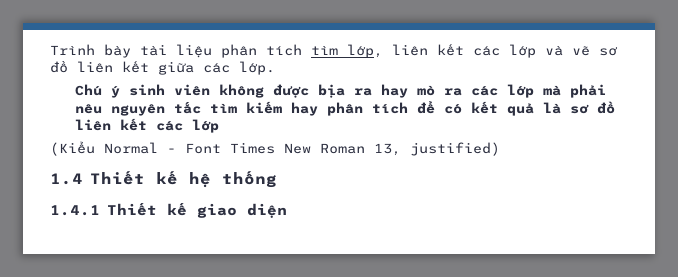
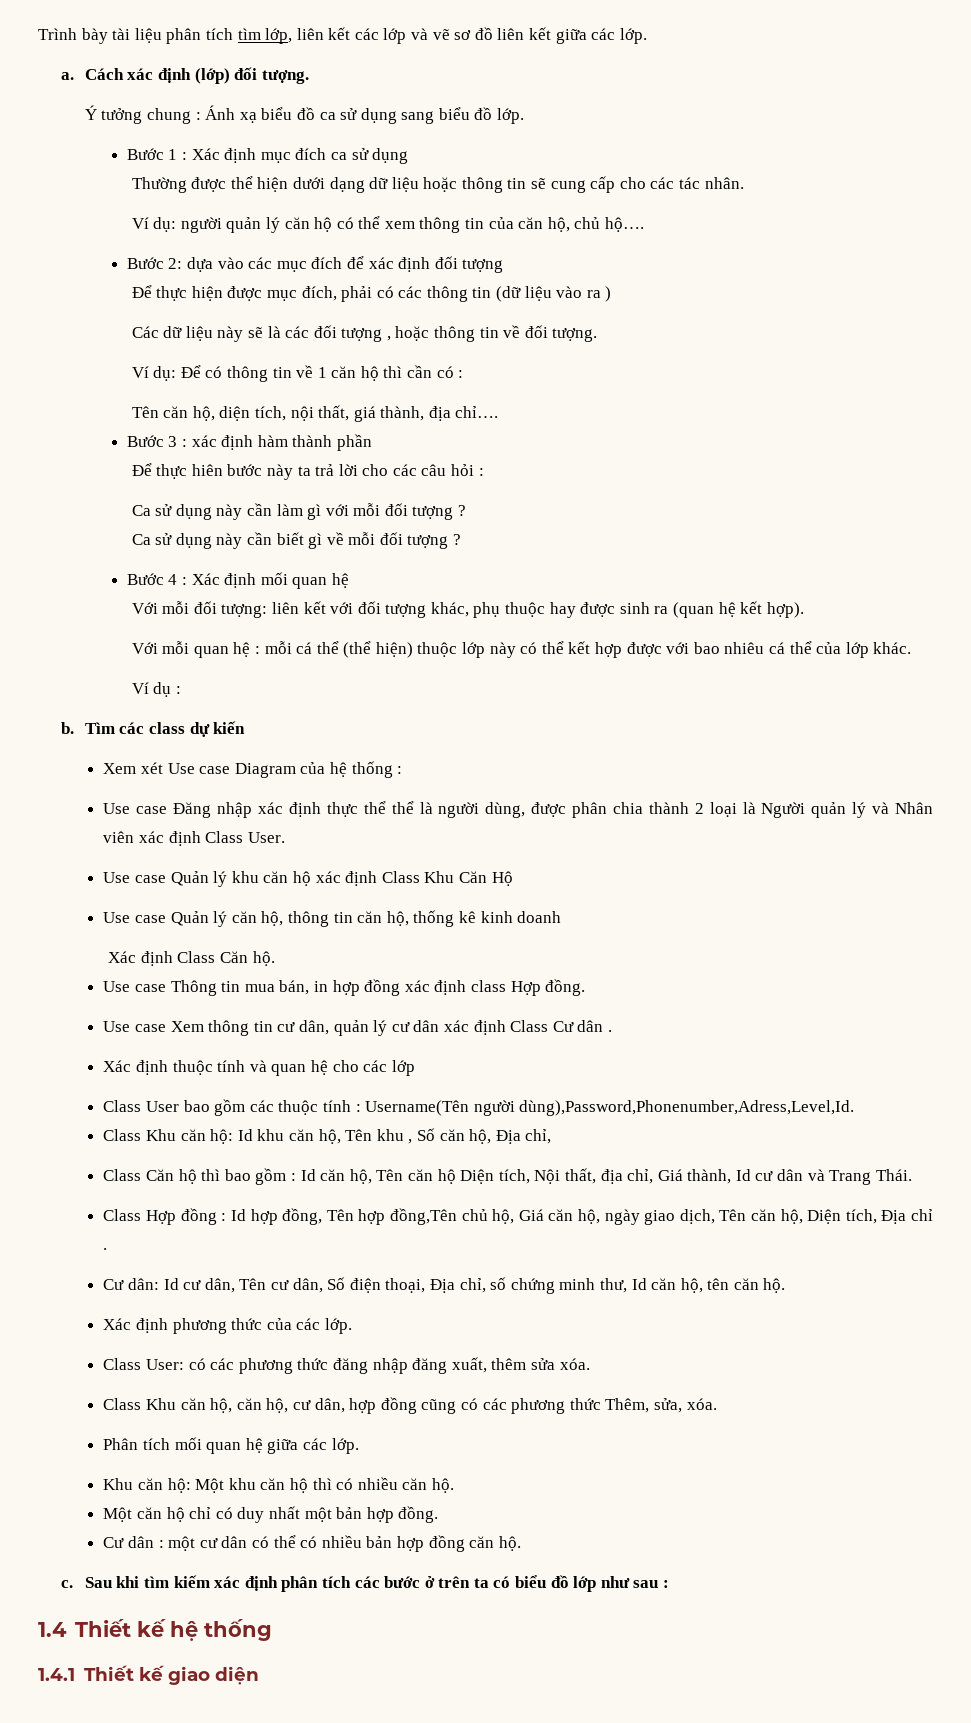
- Chú ý sinh viên không được bịa ra hay mò ra các lớp mà phải nêu nguyên tắc tìm kiếm hay phân tích để có kết quả là sơ đồ liên kết các lớp
- (Kiểu Normal - Font Times New Roman 13, justified)
+ a. Cách xác định (lớp) đối tượng.
+ Ý tưởng chung : Ánh xạ biểu đồ ca sử dụng sang biểu đồ lớp.
+ Bước 1 : Xác định mục đích ca sử dụng
+ Thường được thể hiện dưới dạng dữ liệu hoặc thông tin sẽ cung cấp cho các tác nhân.
+ Ví dụ: người quản lý căn hộ có thể xem thông tin của căn hộ, chủ hộ….
+ Bước 2: dựa vào các mục đích để xác định đối tượng
+ Để thực hiện được mục đích, phải có các thông tin (dữ liệu vào ra )
+ Các dữ liệu này sẽ là các đối tượng , hoặc thông tin về đối tượng.
+ Ví dụ: Để có thông tin về 1 căn hộ thì cần có :
+ Tên căn hộ, diện tích, nội thất, giá thành, địa chỉ….
+ Bước 3 : xác định hàm thành phần
+ Để thực hiên bước này ta trả lời cho các câu hỏi :
+ Ca sử dụng này cần làm gì với mỗi đối tượng ?
+ Ca sử dụng này cần biết gì về mỗi đối tượng ?
+ Bước 4 : Xác định mối quan hệ
+ Với mỗi đối tượng: liên kết với đối tượng khác, phụ thuộc hay được sinh ra (quan hệ kết hợp).
+ Với mỗi quan hệ : mỗi cá thể (thể hiện) thuộc lớp này có thể kết hợp được với bao nhiêu cá thể của lớp khác.
+ Ví dụ :
+ b. Tìm các class dự kiến
+ Xem xét Use case Diagram của hệ thống :
+ Use case Đăng nhập xác định thực thể thể là người dùng, được phân chia thành 2 loại là Người quản lý và Nhân viên xác định Class User.
+ Use case Quản lý khu căn hộ xác định Class Khu Căn Hộ
+ Use case Quản lý căn hộ, thông tin căn hộ, thống kê kinh doanh
+ Xác định Class Căn hộ.
+ Use case Thông tin mua bán, in hợp đồng xác định class Hợp đồng.
+ Use case Xem thông tin cư dân, quản lý cư dân xác định Class Cư dân .
+ Xác định thuộc tính và quan hệ cho các lớp
+ Class User bao gồm các thuộc tính : Username(Tên người dùng),Password,Phonenumber,Adress,Level,Id.
+ Class Khu căn hộ: Id khu căn hộ, Tên khu , Số căn hộ, Địa chỉ,
+ Class Căn hộ thì bao gồm : Id căn hộ, Tên căn hộ Diện tích, Nội thất, địa chỉ, Giá thành, Id cư dân và Trang Thái.
+ Class Hợp đồng : Id hợp đồng, Tên hợp đồng,Tên chủ hộ, Giá căn hộ, ngày giao dịch, Tên căn hộ, Diện tích, Địa chỉ .
+ Cư dân: Id cư dân, Tên cư dân, Số điện thoại, Địa chỉ, số chứng minh thư, Id căn hộ, tên căn hộ.
+ Xác định phương thức của các lớp.
+ Class User: có các phương thức đăng nhập đăng xuất, thêm sửa xóa.
+ Class Khu căn hộ, căn hộ, cư dân, hợp đồng cũng có các phương thức Thêm, sửa, xóa.
+ Phân tích mối quan hệ giữa các lớp.
+ Khu căn hộ: Một khu căn hộ thì có nhiều căn hộ.
+ Một căn hộ chỉ có duy nhất một bản hợp đồng.
+ Cư dân : một cư dân có thể có nhiều bản hợp đồng căn hộ.
+ c. Sau khi tìm kiếm xác định phân tích các bước ở trên ta có biểu đồ lớp như sau :

